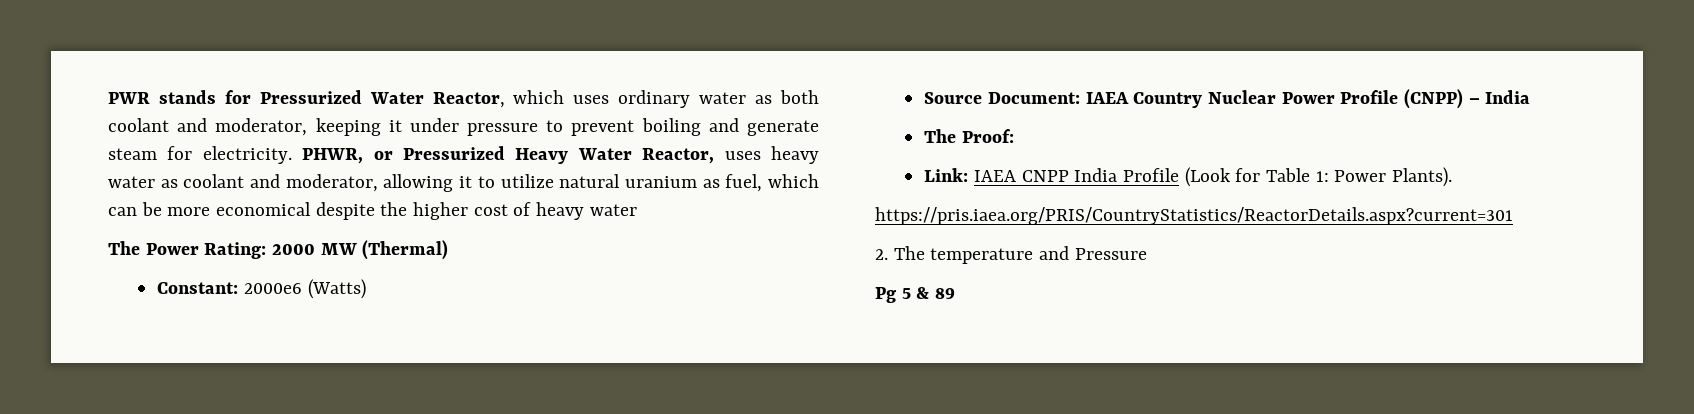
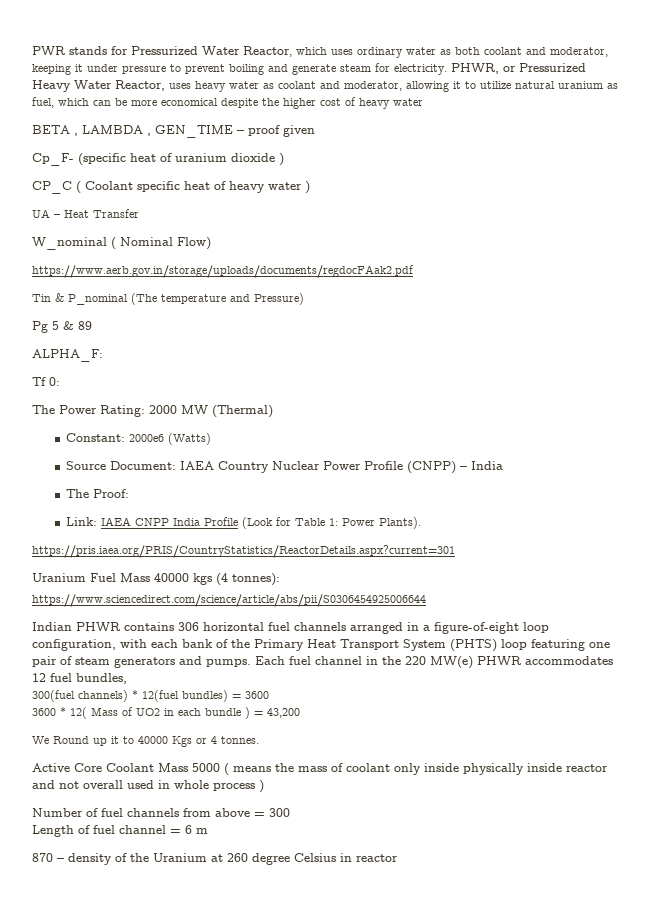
+ BETA , LAMBDA , GEN_TIME – proof given
+ Cp_F- (specific heat of uranium dioxide )
+ CP_C ( Coolant specific heat of heavy water )
+ UA – Heat Transfer
+ W_nominal ( Nominal Flow)
+ https://www.aerb.gov.in/storage/uploads/documents/regdocFAak2.pdf
+ Tin & P_nominal (The temperature and Pressure)
+ Pg 5 & 89
+ ALPHA_F:
+ Tf 0:
- 2. The temperature and Pressure
- Pg 5 & 89
+ Uranium Fuel Mass 40000 kgs (4 tonnes):
+ https://www.sciencedirect.com/science/article/abs/pii/S0306454925006644
+ Indian PHWR contains 306 horizontal fuel channels arranged in a figure-of-eight loop configuration, with each bank of the Primary Heat Transport System (PHTS) loop featuring one pair of steam generators and pumps. Each fuel channel in the 220 MW(e) PHWR accommodates 12 fuel bundles,
+ 300(fuel channels) * 12(fuel bundles) = 3600
+ 3600 * 12( Mass of UO2 in each bundle ) = 43,200
+ We Round up it to 40000 Kgs or 4 tonnes.
+ Active Core Coolant Mass 5000 ( means the mass of coolant only inside physically inside reactor and not overall used in whole process )
+ Number of fuel channels from above = 300
+ Length of fuel channel = 6 m
+ 870 – density of the Uranium at 260 degree Celsius in reactor

